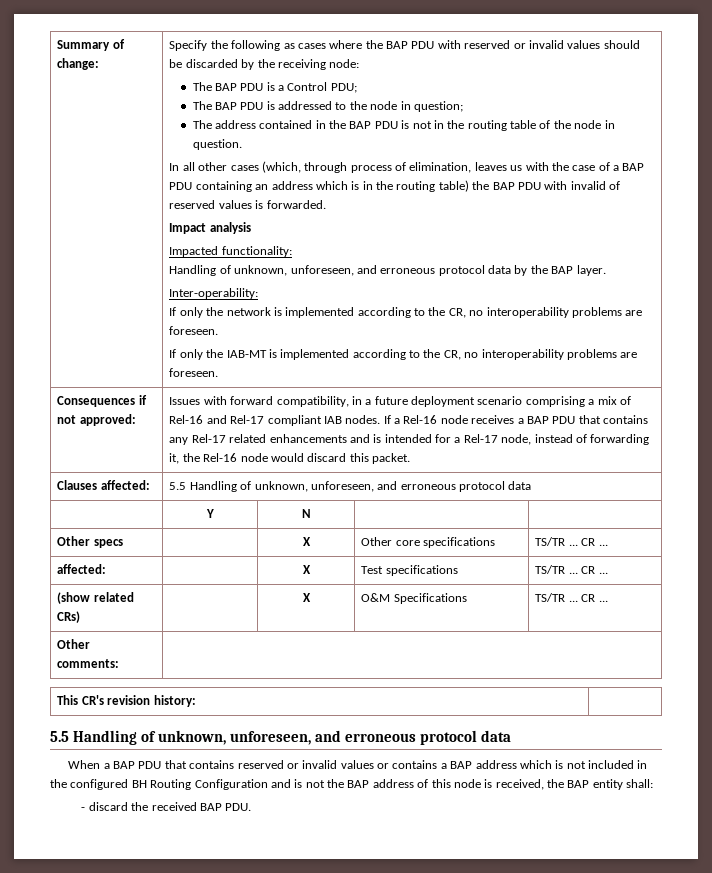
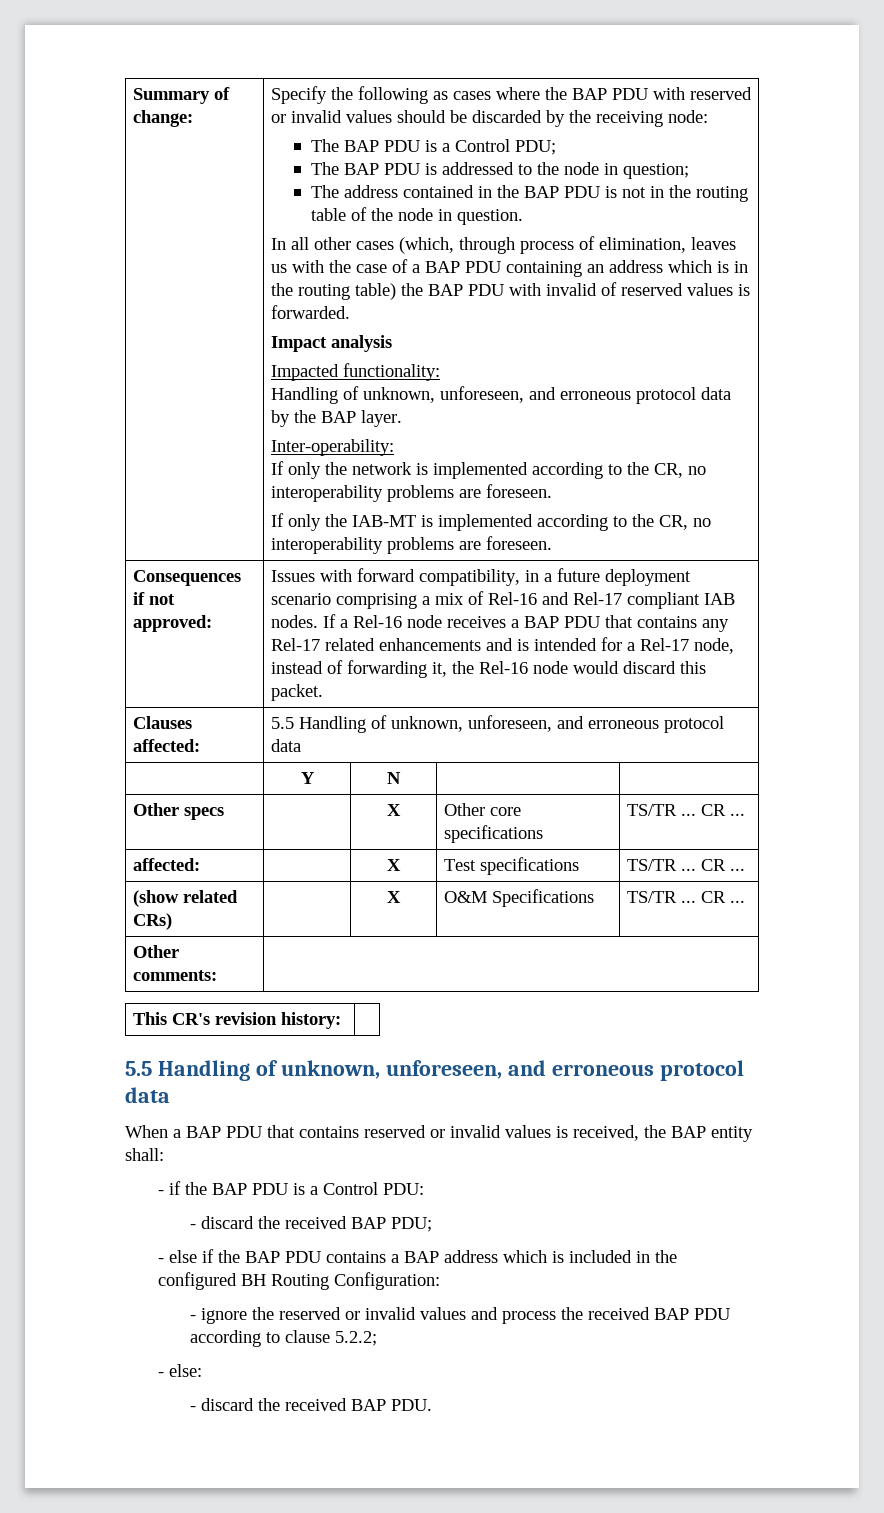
- When a BAP PDU that contains reserved or invalid values or contains a BAP address which is not included in the configured BH Routing Configuration and is not the BAP address of this node is received, the BAP entity shall:
+ When a BAP PDU that contains reserved or invalid values is received, the BAP entity shall:
+ - if the BAP PDU is a Control PDU:
+ - discard the received BAP PDU;
+ - else if the BAP PDU contains a BAP address which is included in the configured BH Routing Configuration:
+ - ignore the reserved or invalid values and process the received BAP PDU according to clause 5.2.2;
+ - else:

